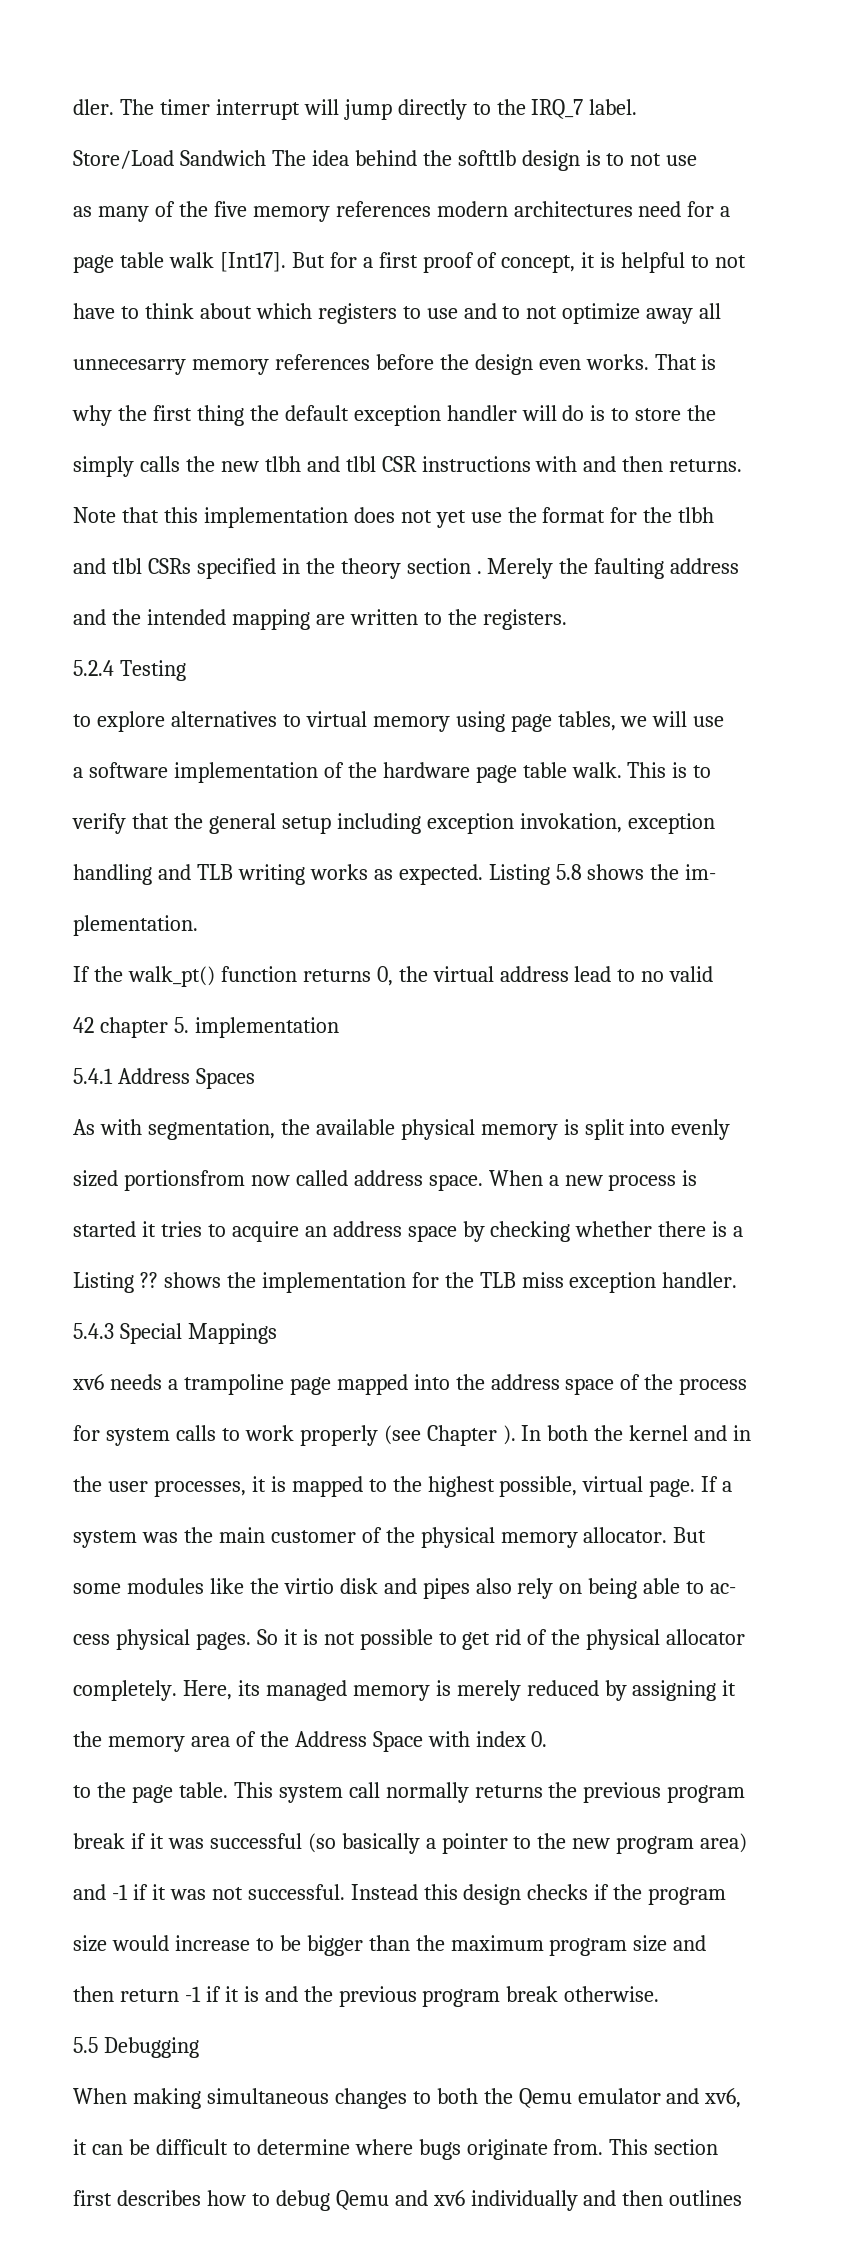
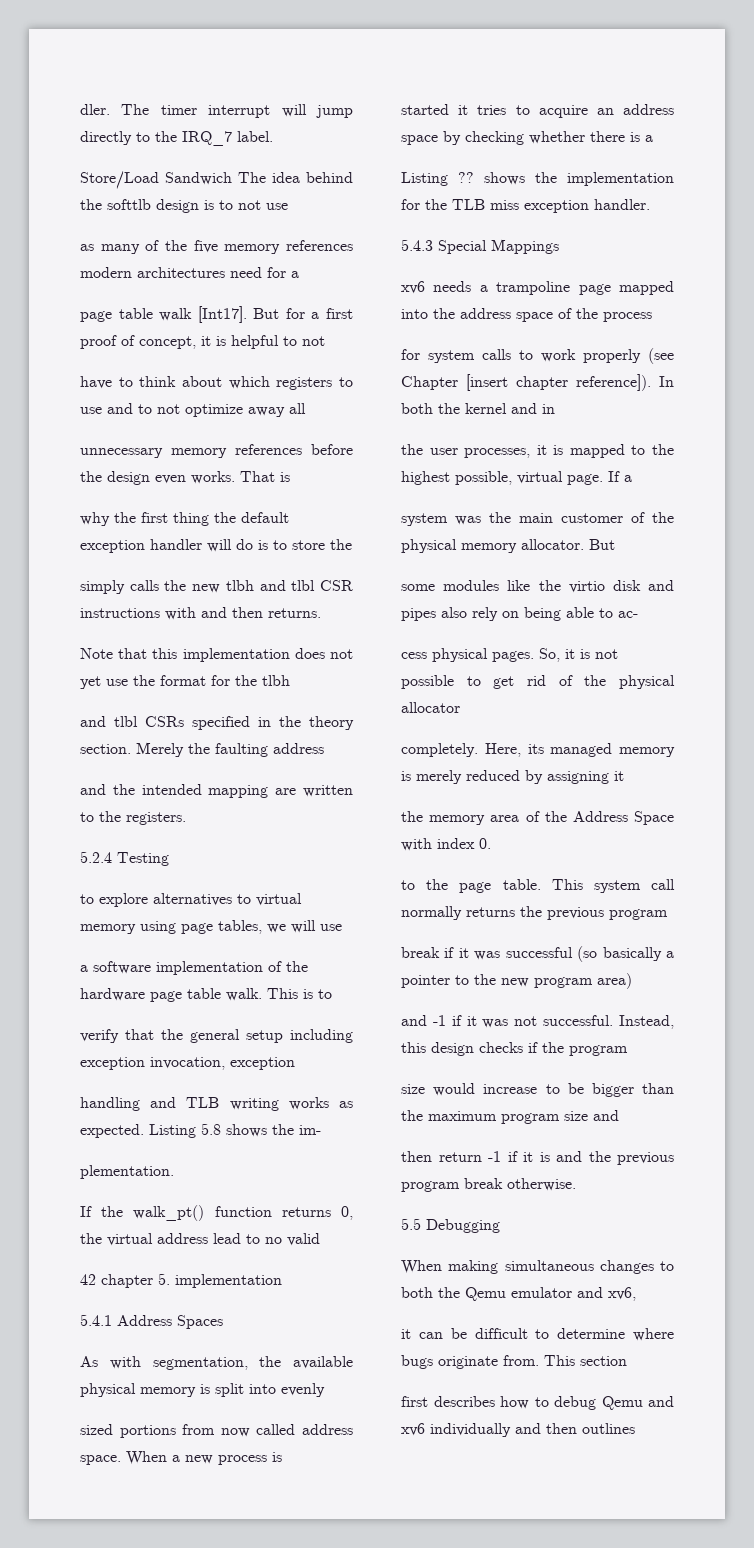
- unnecesarry memory references before the design even works.
+ unnecessary memory references before the design even works.
- and tlbl CSRs specified in the theory section .
+ and tlbl CSRs specified in the theory section.
- verify that the general setup including exception invokation, exception
+ verify that the general setup including exception invocation, exception
- sized portionsfrom now called address space.
+ sized portions from now called address space.
- for system calls to work properly (see Chapter ).
+ for system calls to work properly (see Chapter [insert chapter reference]).
- So it is not possible to get rid of the physical allocator
+ So, it is not possible to get rid of the physical allocator
- Instead this design checks if the program
+ Instead, this design checks if the program

